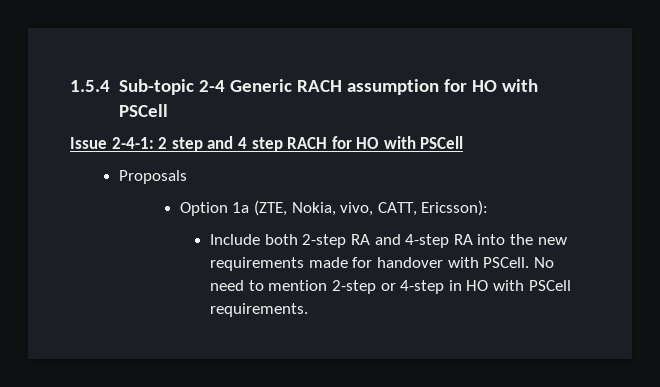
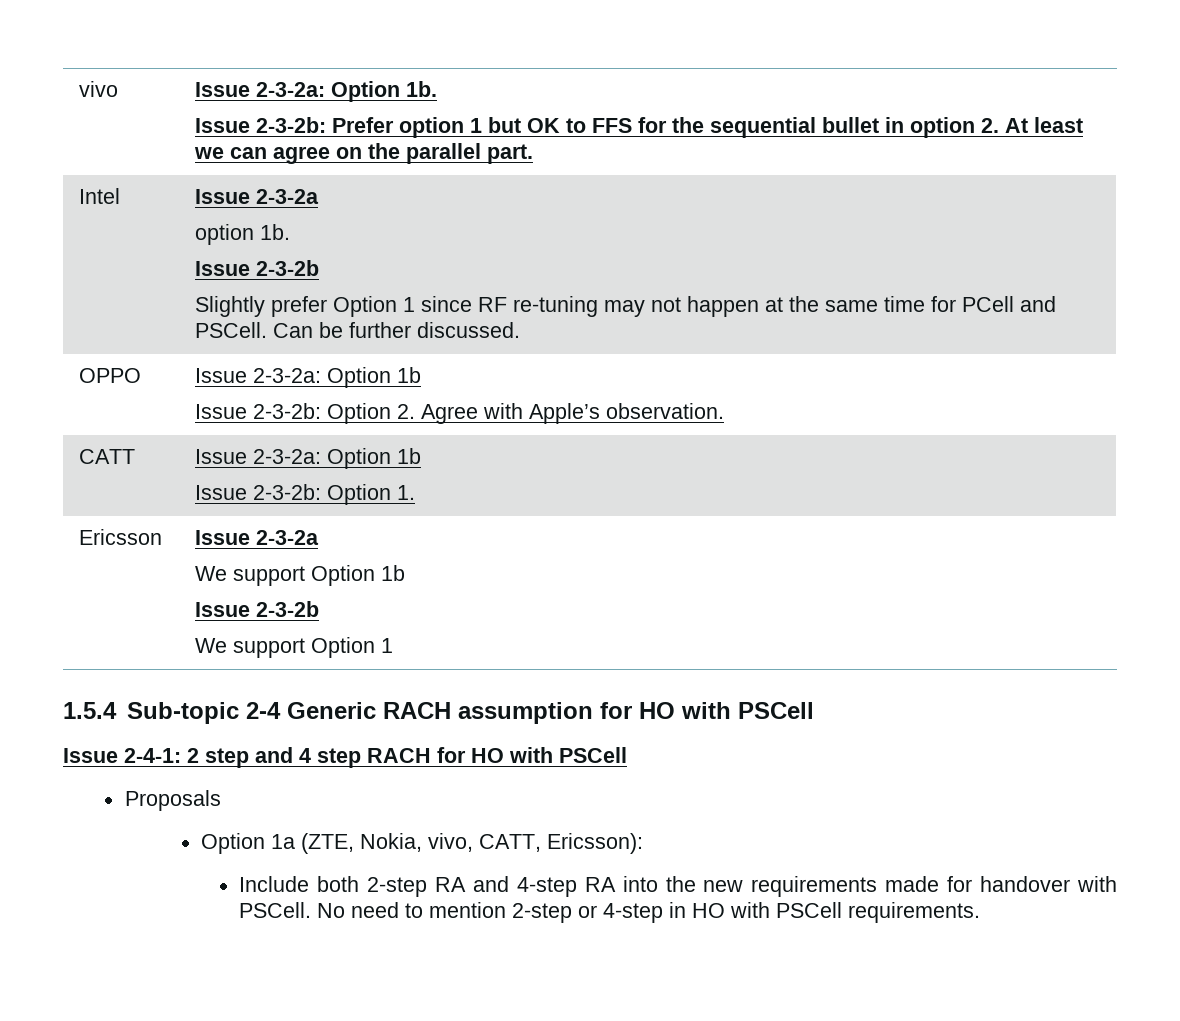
+ vivo | Issue 2-3-2a: Option 1b.
+ Issue 2-3-2b: Prefer option 1 but OK to FFS for the sequential bullet in option 2. At least we can agree on the parallel part.
+ Intel | Issue 2-3-2a
+ option 1b.
+ Issue 2-3-2b
+ Slightly prefer Option 1 since RF re-tuning may not happen at the same time for PCell and PSCell. Can be further discussed.
+ OPPO | Issue 2-3-2a: Option 1b
+ Issue 2-3-2b: Option 2. Agree with Apple’s observation.
+ CATT | Issue 2-3-2a: Option 1b
+ Issue 2-3-2b: Option 1.
+ Ericsson | Issue 2-3-2a
+ We support Option 1b
+ Issue 2-3-2b
+ We support Option 1

